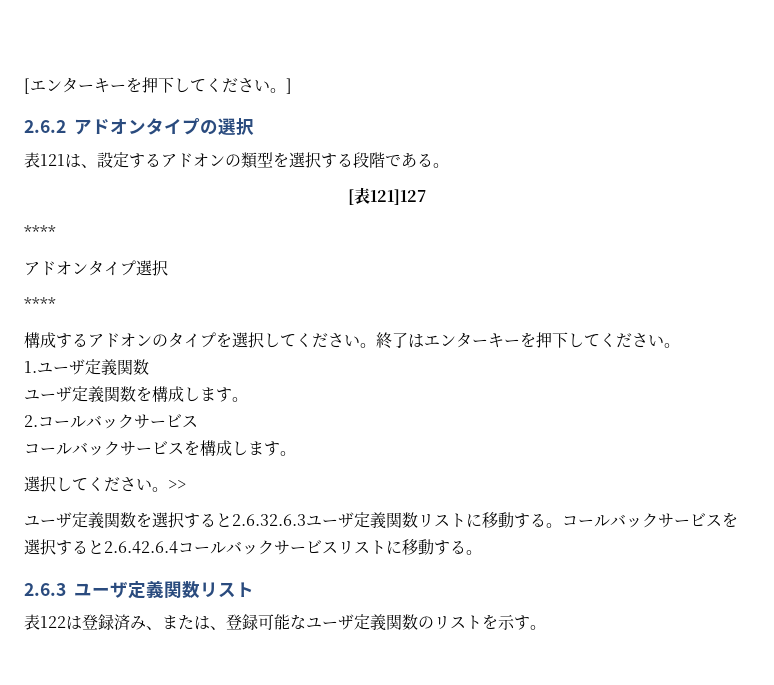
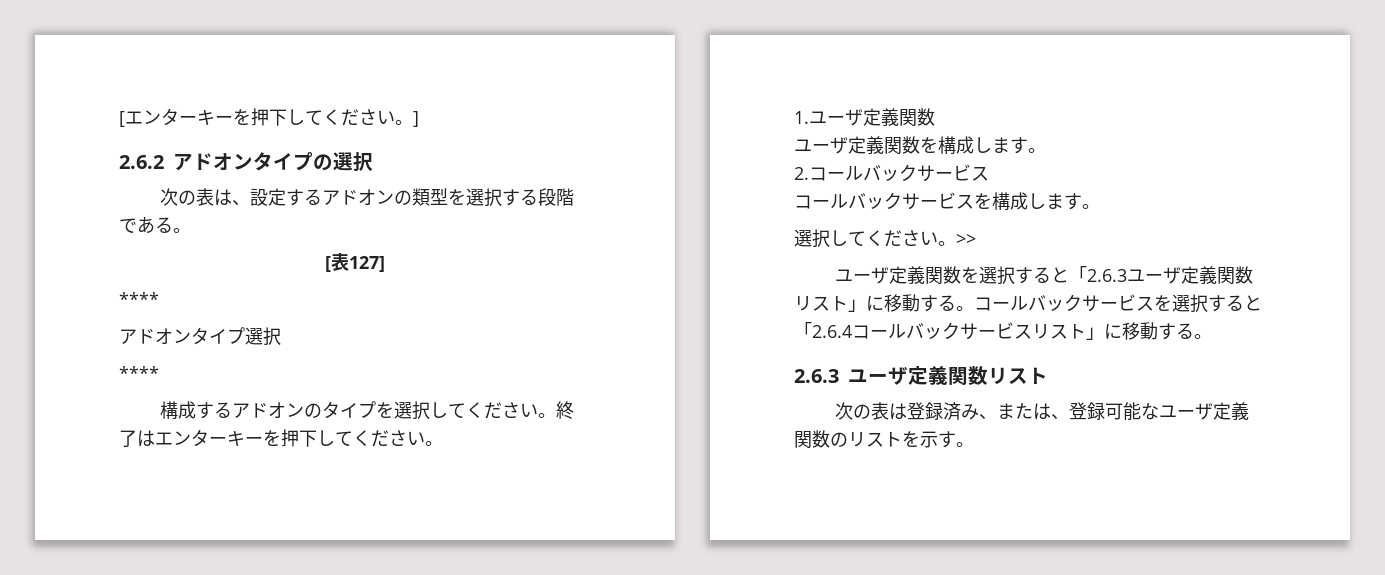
- 表121は、設定するアドオンの類型を選択する段階である。
+ 次の表は、設定するアドオンの類型を選択する段階である。
- [表121]127
+ [表127]
- ユーザ定義関数を選択すると2.6.32.6.3ユーザ定義関数リストに移動する。
+ ユーザ定義関数を選択すると「2.6.3ユーザ定義関数リスト」に移動する。
- コールバックサービスを選択すると2.6.42.6.4コールバックサービスリストに移動する。
+ コールバックサービスを選択すると「2.6.4コールバックサービスリスト」に移動する。
- 表122は登録済み、または、登録可能なユーザ定義関数のリストを示す。
+ 次の表は登録済み、または、登録可能なユーザ定義関数のリストを示す。

